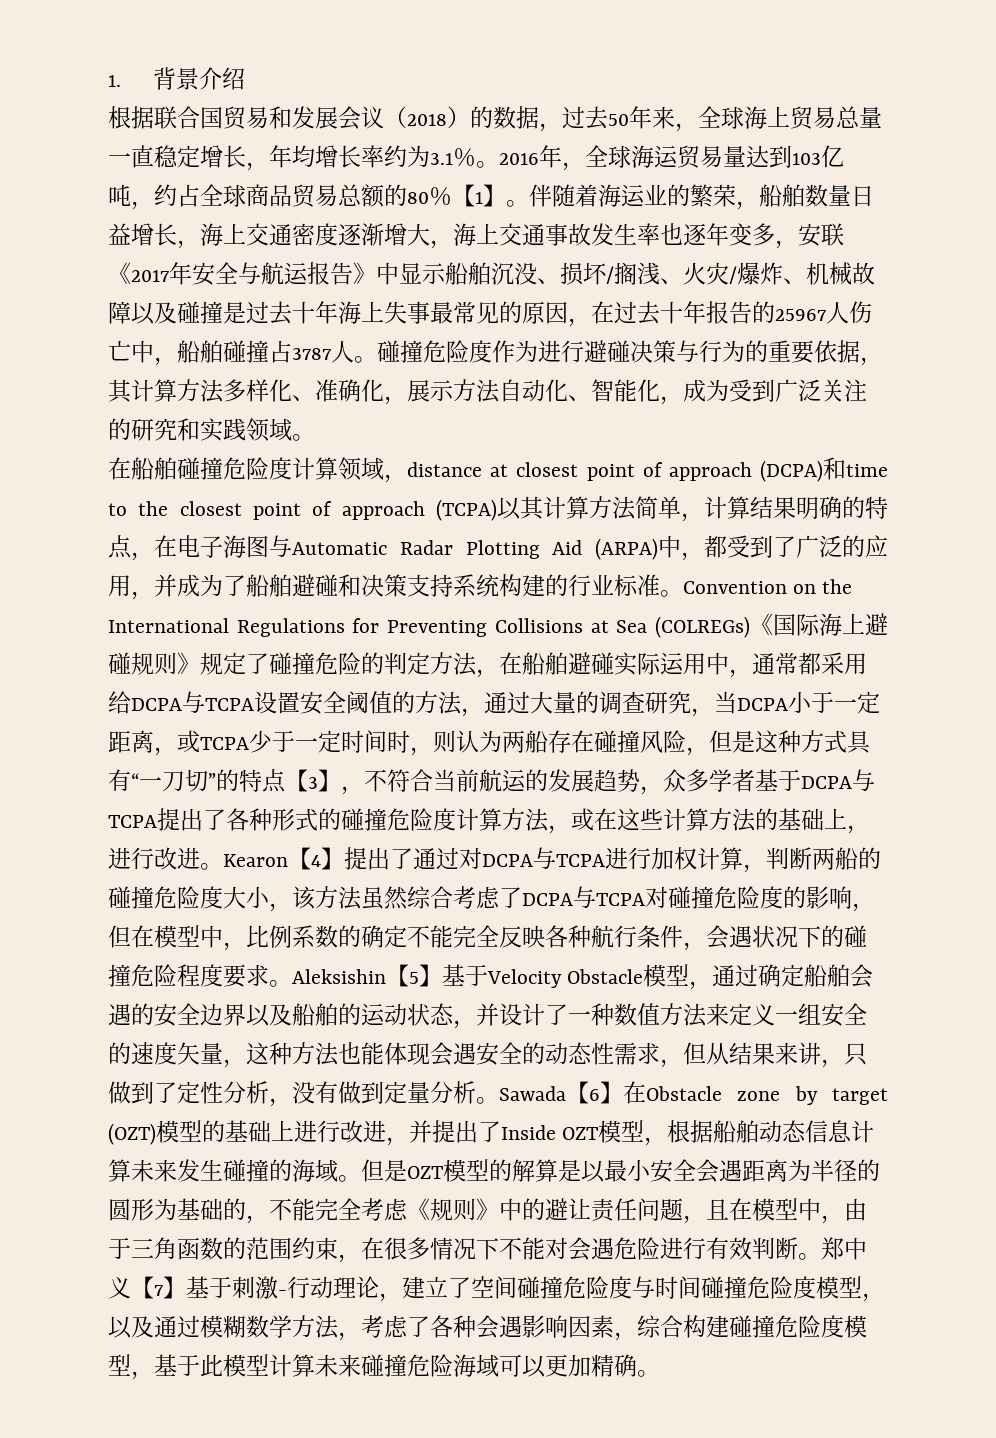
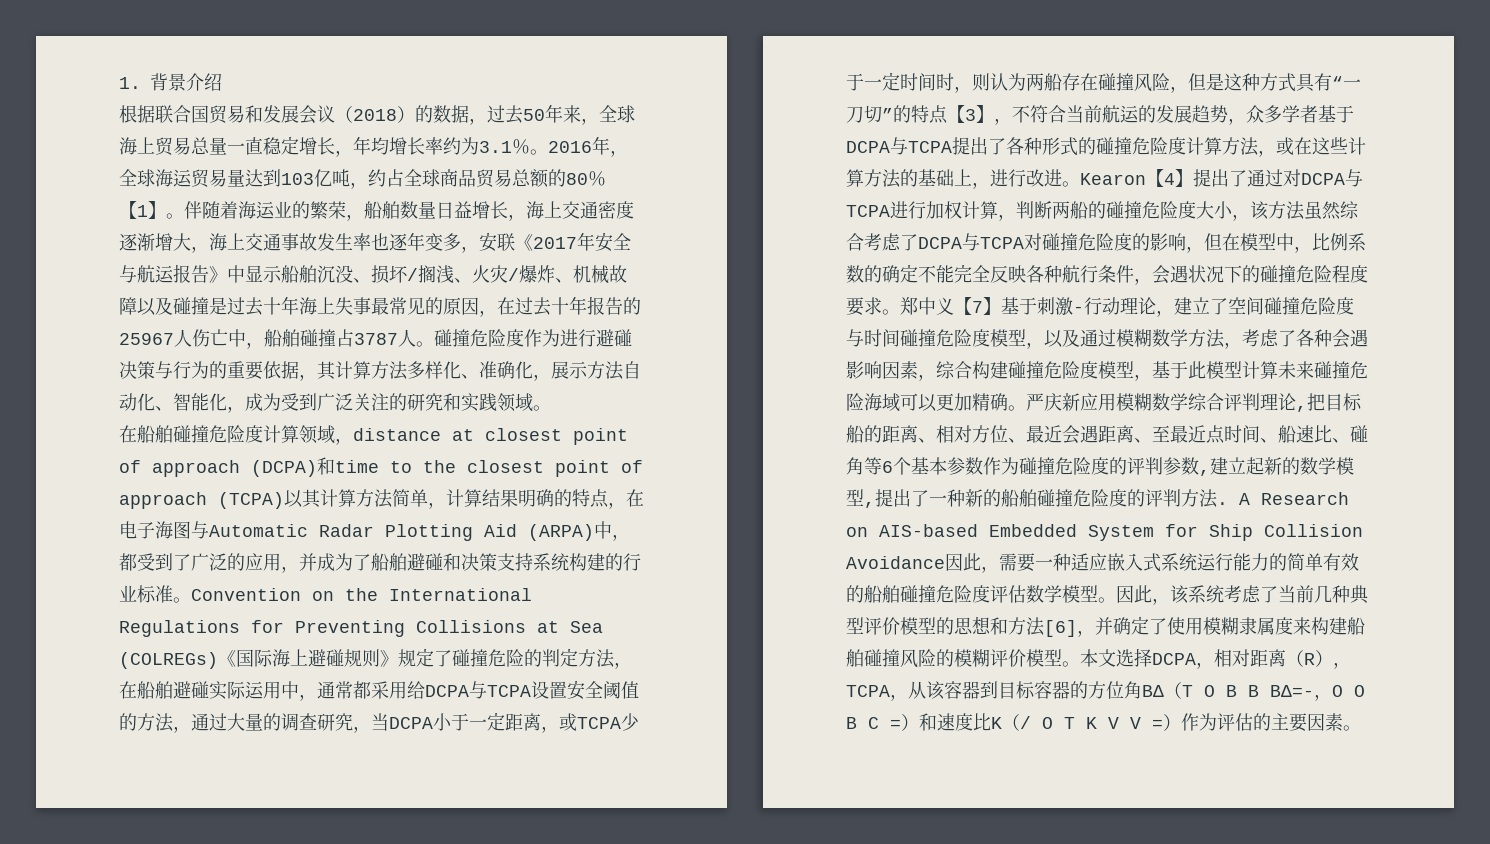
- Aleksishin【5】基于Velocity Obstacle模型，通过确定船舶会遇的安全边界以及船舶的运动状态，并设计了一种数值方法来定义一组安全的速度矢量，这种方法也能体现会遇安全的动态性需求，但从结果来讲，只做到了定性分析，没有做到定量分析。Sawada【6】在Obstacle zone by target (OZT)模型的基础上进行改进，并提出了Inside OZT模型，根据船舶动态信息计算未来发生碰撞的海域。但是OZT模型的解算是以最小安全会遇距离为半径的圆形为基础的，不能完全考虑《规则》中的避让责任问题，且在模型中，由于三角函数的范围约束，在很多情况下不能对会遇危险进行有效判断。
+ 严庆新应用模糊数学综合评判理论,把目标船的距离、相对方位、最近会遇距离、至最近点时间、船速比、碰角等6个基本参数作为碰撞危险度的评判参数,建立起新的数学模型,提出了一种新的船舶碰撞危险度的评判方法. A Research on AIS-based Embedded System for Ship Collision Avoidance因此，需要一种适应嵌入式系统运行能力的简单有效的船舶碰撞危险度评估数学模型。因此，该系统考虑了当前几种典型评价模型的思想和方法[6]，并确定了使用模糊隶属度来构建船舶碰撞风险的模糊评价模型。本文选择DCPA，相对距离（R），TCPA，从该容器到目标容器的方位角BΔ（T O B B BΔ=-，O O B C =）和速度比K（/ O T K V V =）作为评估的主要因素。

